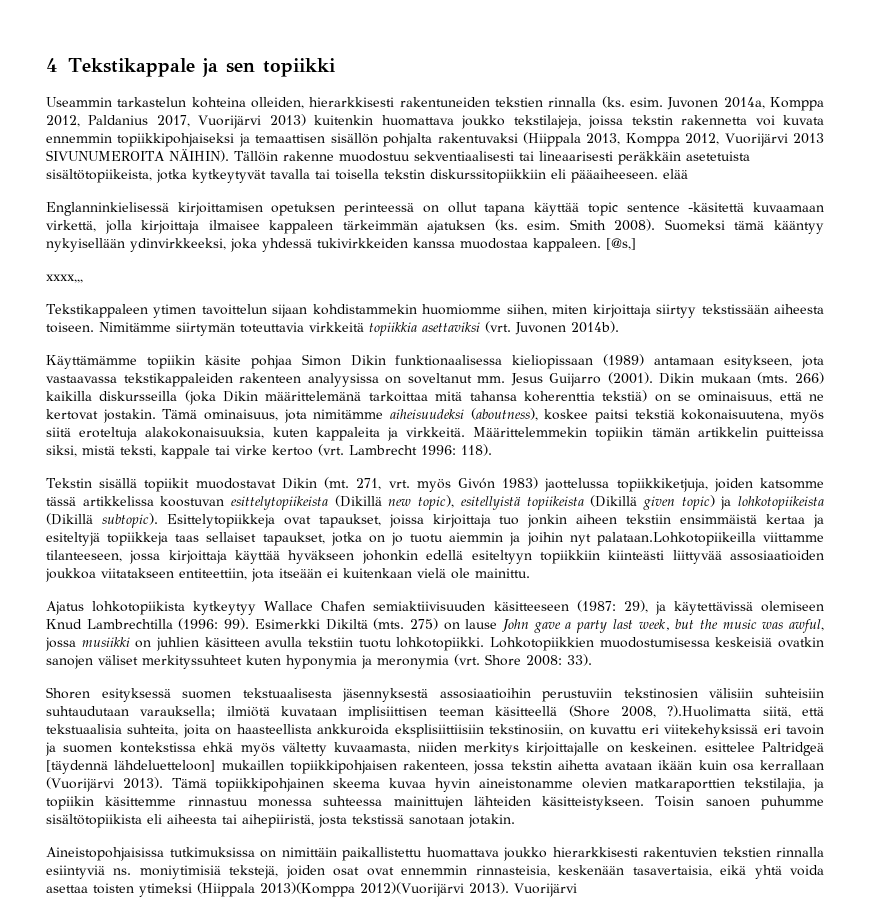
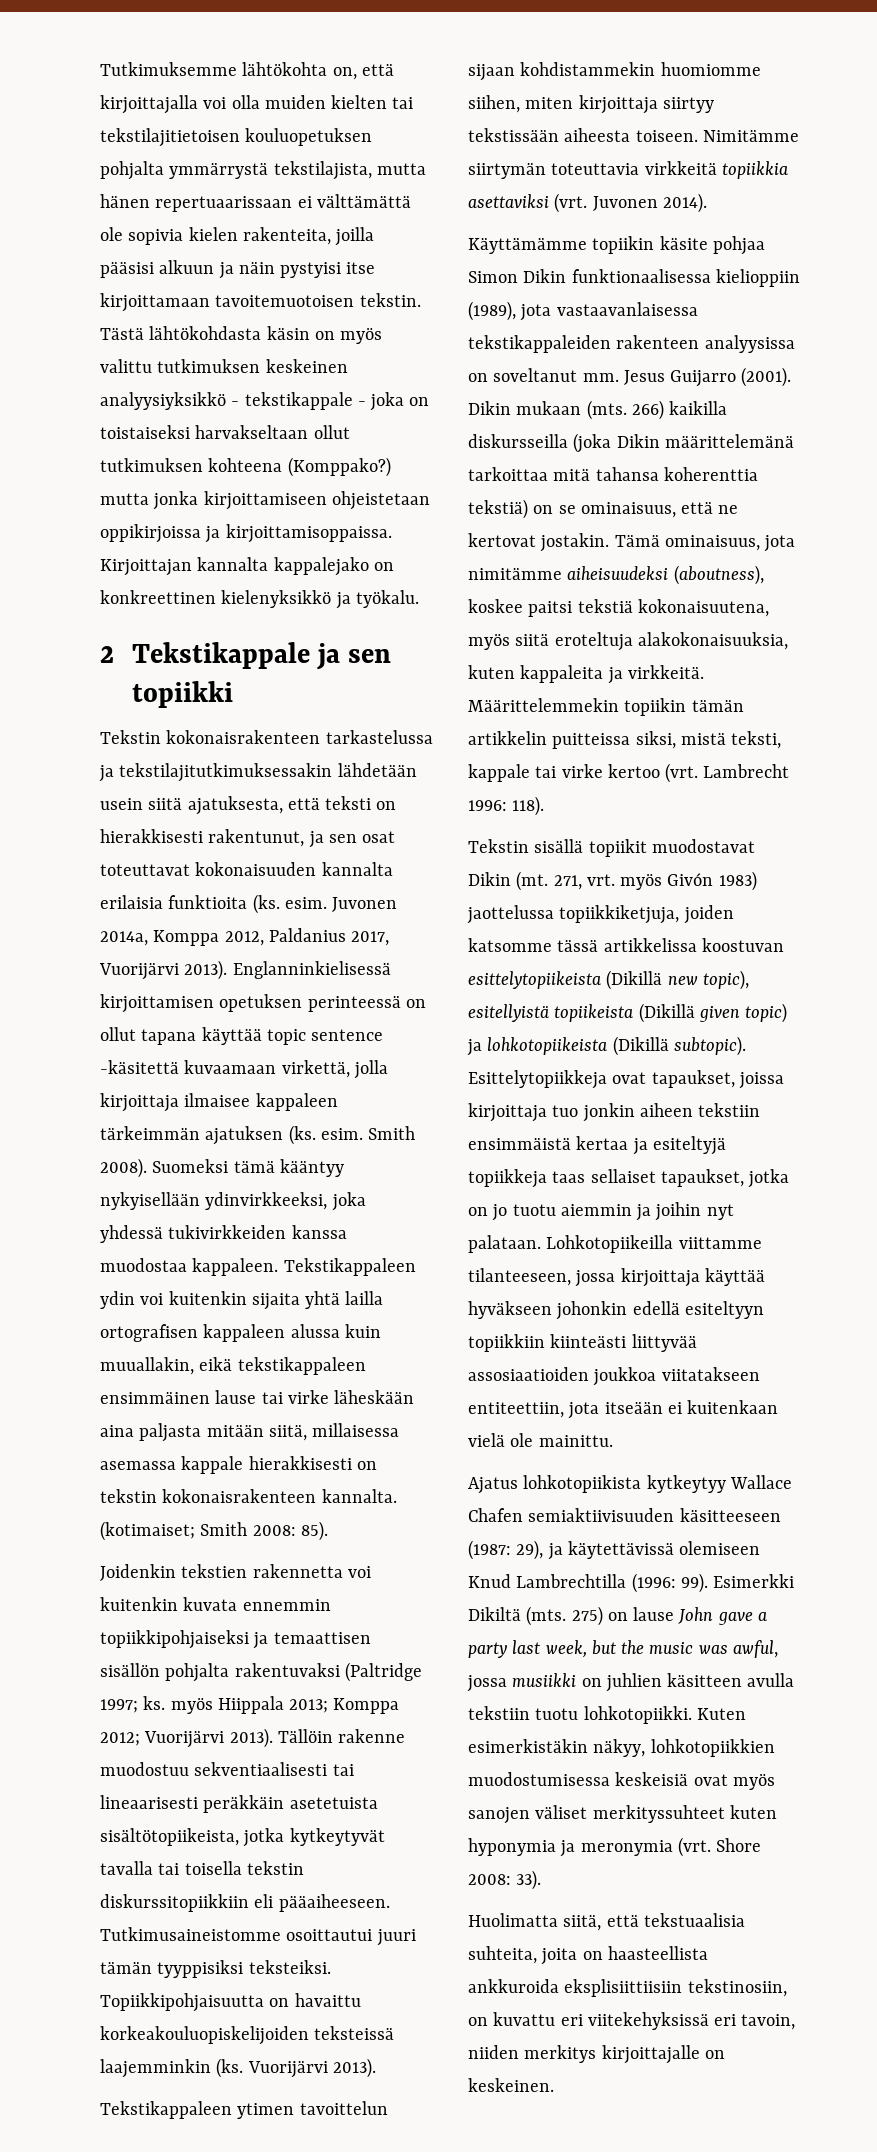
- 4 Tekstikappale ja sen topiikki
- Useammin tarkastelun kohteina olleiden, hierarkkisesti rakentuneiden tekstien rinnalla (ks. esim.
+ Tutkimuksemme lähtökohta on, että kirjoittajalla voi olla muiden kielten tai tekstilajitietoisen kouluopetuksen pohjalta ymmärrystä tekstilajista, mutta hänen repertuaarissaan ei välttämättä ole sopivia kielen rakenteita, joilla pääsisi alkuun ja näin pystyisi itse kirjoittamaan tavoitemuotoisen tekstin. Tästä lähtökohdasta käsin on myös valittu tutkimuksen keskeinen analyysiyksikkö - tekstikappale - joka on toistaiseksi harvakseltaan ollut tutkimuksen kohteena (Komppako?) mutta jonka kirjoittamiseen ohjeistetaan oppikirjoissa ja kirjoittamisoppaissa. Kirjoittajan kannalta kappalejako on konkreettinen kielenyksikkö ja työkalu.
+ 2 Tekstikappale ja sen topiikki
+ Tekstin kokonaisrakenteen tarkastelussa ja tekstilajitutkimuksessakin lähdetään usein siitä ajatuksesta, että teksti on hierakkisesti rakentunut, ja sen osat toteuttavat kokonaisuuden kannalta erilaisia funktioita (ks. esim.
- Juvonen 2014a, Komppa 2012, Paldanius 2017, Vuorijärvi 2013) kuitenkin huomattava joukko tekstilajeja, joissa tekstin rakennetta voi kuvata ennemmin topiikkipohjaiseksi ja temaattisen sisällön pohjalta rakentuvaksi (Hiippala 2013, Komppa 2012, Vuorijärvi 2013 SIVUNUMEROITA NÄIHIN). Tällöin rakenne muodostuu sekventiaalisesti tai lineaarisesti peräkkäin asetetuista sisältötopiikeista, jotka kytkeytyvät tavalla tai toisella tekstin diskurssitopiikkiin eli pääaiheeseen. elää
- Englanninkielisessä kirjoittamisen opetuksen perinteessä on ollut tapana käyttää topic sentence -käsitettä kuvaamaan virkettä, jolla kirjoittaja ilmaisee kappaleen tärkeimmän ajatuksen (ks. esim.
+ Juvonen 2014a, Komppa 2012, Paldanius 2017, Vuorijärvi 2013). Englanninkielisessä kirjoittamisen opetuksen perinteessä on ollut tapana käyttää topic sentence -käsitettä kuvaamaan virkettä, jolla kirjoittaja ilmaisee kappaleen tärkeimmän ajatuksen (ks. esim.
- [@s,]
- xxxx,,,
+ Tekstikappaleen ydin voi kuitenkin sijaita yhtä lailla ortografisen kappaleen alussa kuin muuallakin, eikä tekstikappaleen ensimmäinen lause tai virke läheskään aina paljasta mitään siitä, millaisessa asemassa kappale hierakkisesti on tekstin kokonaisrakenteen kannalta. (kotimaiset; Smith 2008: 85).
+ Joidenkin tekstien rakennetta voi kuitenkin kuvata ennemmin topiikkipohjaiseksi ja temaattisen sisällön pohjalta rakentuvaksi (Paltridge 1997; ks. myös Hiippala 2013; Komppa 2012; Vuorijärvi 2013). Tällöin rakenne muodostuu sekventiaalisesti tai lineaarisesti peräkkäin asetetuista sisältötopiikeista, jotka kytkeytyvät tavalla tai toisella tekstin diskurssitopiikkiin eli pääaiheeseen. Tutkimusaineistomme osoittautui juuri tämän tyyppisiksi teksteiksi. Topiikkipohjaisuutta on havaittu korkeakouluopiskelijoiden teksteissä laajemminkin (ks. Vuorijärvi 2013).
- Juvonen 2014b).
+ Juvonen 2014).
- Käyttämämme topiikin käsite pohjaa Simon Dikin funktionaalisessa kieliopissaan (1989) antamaan esitykseen, jota vastaavassa tekstikappaleiden rakenteen analyysissa on soveltanut mm.
+ Käyttämämme topiikin käsite pohjaa Simon Dikin funktionaalisessa kielioppiin (1989), jota vastaavanlaisessa tekstikappaleiden rakenteen analyysissa on soveltanut mm.
- Esittelytopiikkeja ovat tapaukset, joissa kirjoittaja tuo jonkin aiheen tekstiin ensimmäistä kertaa ja esiteltyjä topiikkeja taas sellaiset tapaukset, jotka on jo tuotu aiemmin ja joihin nyt palataan.Lohkotopiikeilla viittamme tilanteeseen, jossa kirjoittaja käyttää hyväkseen johonkin edellä esiteltyyn topiikkiin kiinteästi liittyvää assosiaatioiden joukkoa viitatakseen entiteettiin, jota itseään ei kuitenkaan vielä ole mainittu.
+ Esittelytopiikkeja ovat tapaukset, joissa kirjoittaja tuo jonkin aiheen tekstiin ensimmäistä kertaa ja esiteltyjä topiikkeja taas sellaiset tapaukset, jotka on jo tuotu aiemmin ja joihin nyt palataan. Lohkotopiikeilla viittamme tilanteeseen, jossa kirjoittaja käyttää hyväkseen johonkin edellä esiteltyyn topiikkiin kiinteästi liittyvää assosiaatioiden joukkoa viitatakseen entiteettiin, jota itseään ei kuitenkaan vielä ole mainittu.
- Lohkotopiikkien muodostumisessa keskeisiä ovatkin sanojen väliset merkityssuhteet kuten hyponymia ja meronymia (vrt.
+ Kuten esimerkistäkin näkyy, lohkotopiikkien muodostumisessa keskeisiä ovat myös sanojen väliset merkityssuhteet kuten hyponymia ja meronymia (vrt.
- Shoren esityksessä suomen tekstuaalisesta jäsennyksestä assosiaatioihin perustuviin tekstinosien välisiin suhteisiin suhtaudutaan varauksella; ilmiötä kuvataan implisiittisen teeman käsitteellä (Shore 2008, ?).Huolimatta siitä, että tekstuaalisia suhteita, joita on haasteellista ankkuroida eksplisiittiisiin tekstinosiin, on kuvattu eri viitekehyksissä eri tavoin ja suomen kontekstissa ehkä myös vältetty kuvaamasta, niiden merkitys kirjoittajalle on keskeinen. esittelee Paltridgeä [täydennä lähdeluetteloon] mukaillen topiikkipohjaisen rakenteen, jossa tekstin aihetta avataan ikään kuin osa kerrallaan (Vuorijärvi 2013). Tämä topiikkipohjainen skeema kuvaa hyvin aineistonamme olevien matkaraporttien tekstilajia, ja topiikin käsittemme rinnastuu monessa suhteessa mainittujen lähteiden käsitteistykseen. Toisin sanoen puhumme sisältötopiikista eli aiheesta tai aihepiiristä, josta tekstissä sanotaan jotakin.
- Aineistopohjaisissa tutkimuksissa on nimittäin paikallistettu huomattava joukko hierarkkisesti rakentuvien tekstien rinnalla esiintyviä ns. moniytimisiä tekstejä, joiden osat ovat ennemmin rinnasteisia, keskenään tasavertaisia, eikä yhtä voida asettaa toisten ytimeksi (Hiippala 2013)(Komppa 2012)(Vuorijärvi 2013). Vuorijärvi
+ Huolimatta siitä, että tekstuaalisia suhteita, joita on haasteellista ankkuroida eksplisiittiisiin tekstinosiin, on kuvattu eri viitekehyksissä eri tavoin, niiden merkitys kirjoittajalle on keskeinen.

